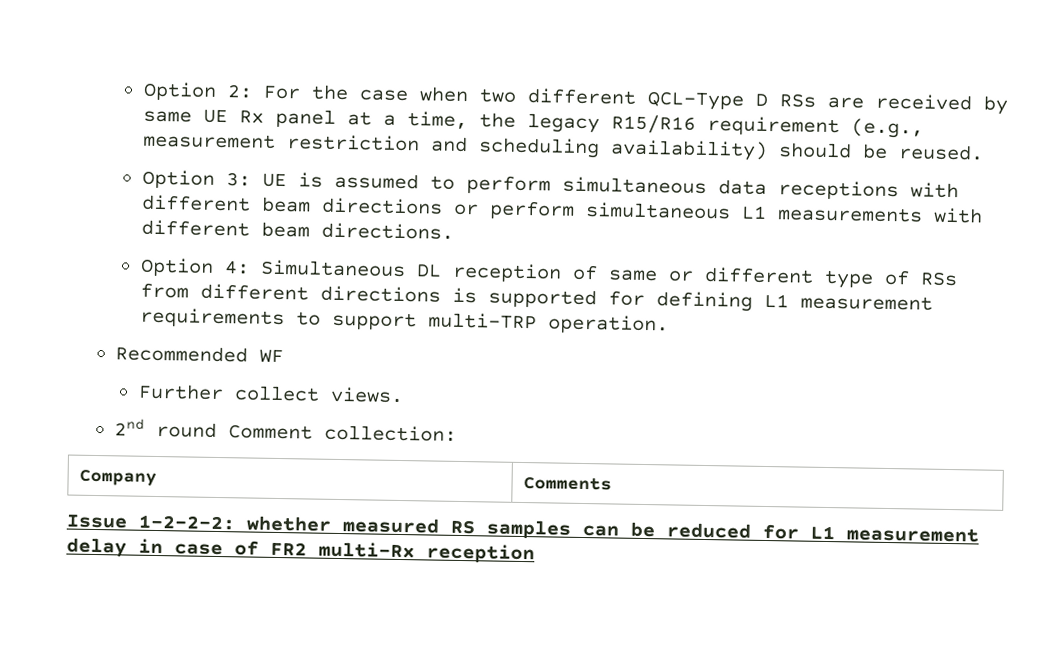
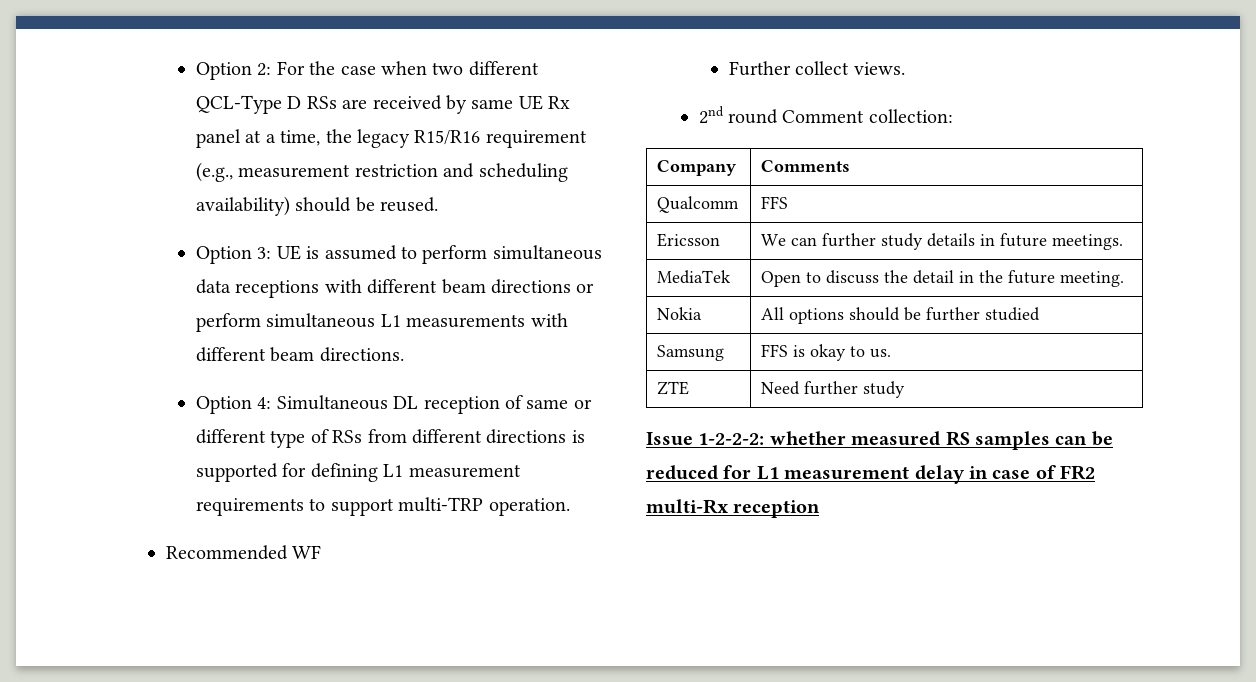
+ Qualcomm | FFS
+ Ericsson | We can further study details in future meetings.
+ MediaTek | Open to discuss the detail in the future meeting.
+ Nokia | All options should be further studied
+ Samsung | FFS is okay to us.
+ ZTE | Need further study

